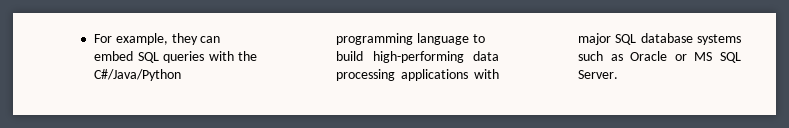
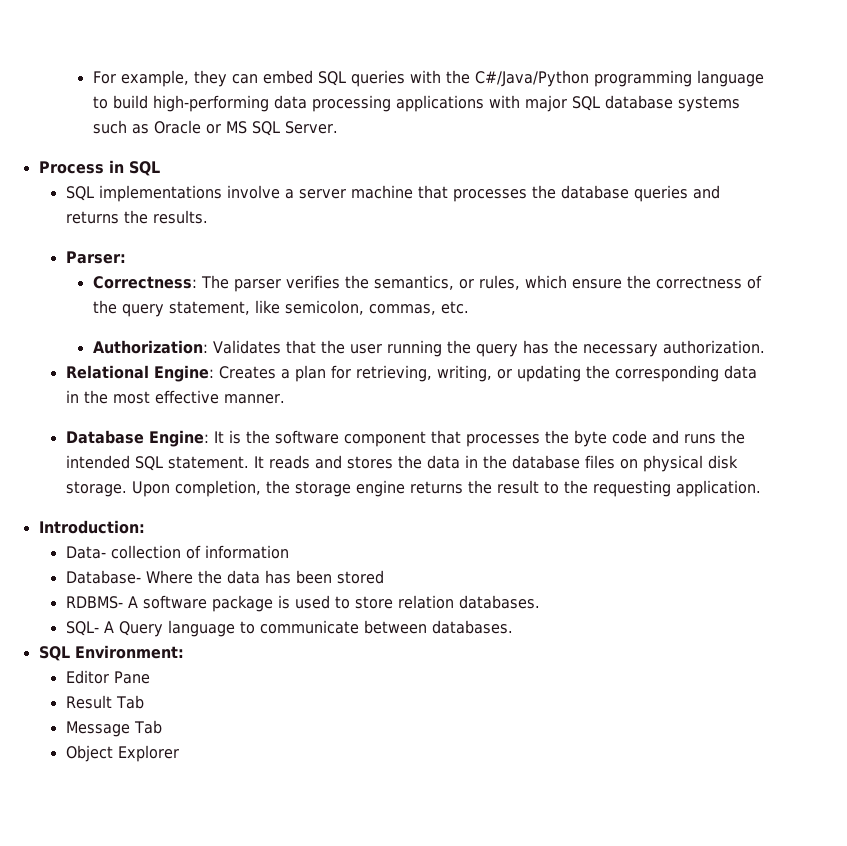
+ Process in SQL
+ SQL implementations involve a server machine that processes the database queries and returns the results.
+ Parser:
+ Correctness: The parser verifies the semantics, or rules, which ensure the correctness of the query statement, like semicolon, commas, etc.
+ Authorization: Validates that the user running the query has the necessary authorization.
+ Relational Engine: Creates a plan for retrieving, writing, or updating the corresponding data in the most effective manner.
+ Database Engine: It is the software component that processes the byte code and runs the intended SQL statement. It reads and stores the data in the database files on physical disk storage. Upon completion, the storage engine returns the result to the requesting application.
+ Introduction:
+ Data- collection of information
+ Database- Where the data has been stored
+ RDBMS- A software package is used to store relation databases.
+ SQL- A Query language to communicate between databases.
+ SQL Environment:
+ Editor Pane
+ Result Tab
+ Message Tab
+ Object Explorer

